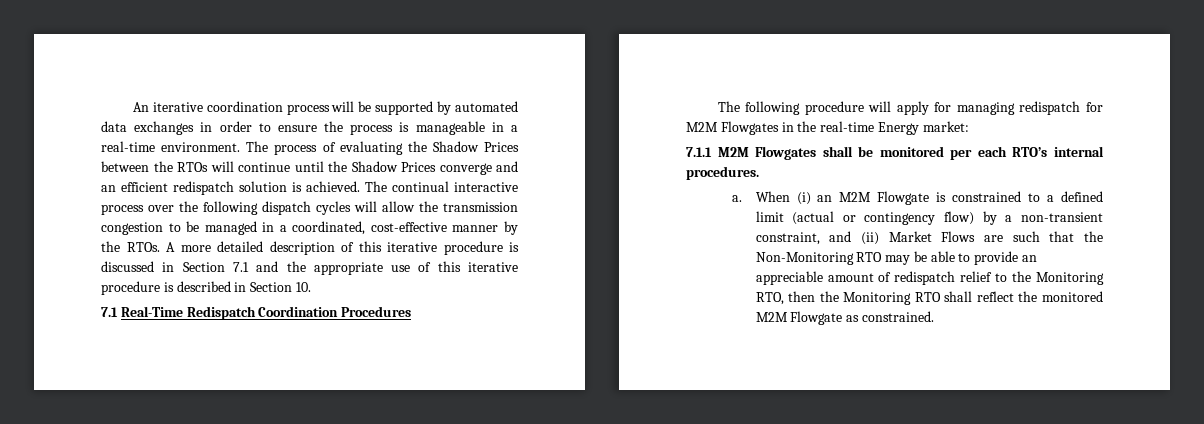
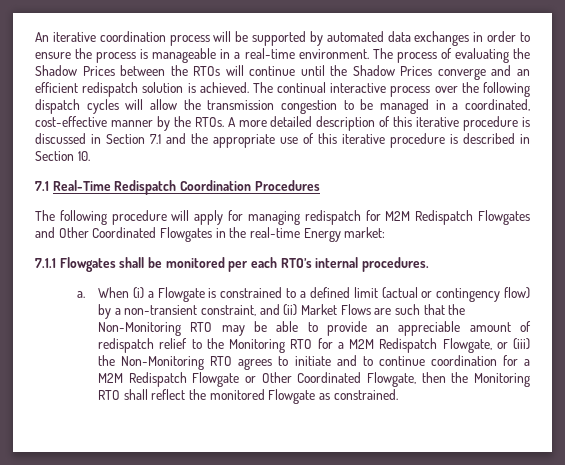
- The following procedure will apply for managing redispatch for M2M Flowgates in the real-time Energy market:
+ The following procedure will apply for managing redispatch for M2M Redispatch Flowgates and Other Coordinated Flowgates in the real-time Energy market:
- 7.1.1 M2M Flowgates shall be monitored per each RTO’s internal procedures.
+ 7.1.1 Flowgates shall be monitored per each RTO’s internal procedures.
- When (i) an M2M Flowgate is constrained to a defined limit (actual or contingency flow) by a non-transient constraint, and (ii) Market Flows are such that the Non-Monitoring RTO may be able to provide an appreciable amount of redispatch relief to the Monitoring RTO, then the Monitoring RTO shall reflect the monitored M2M Flowgate as constrained.
+ When (i) a Flowgate is constrained to a defined limit (actual or contingency flow) by a non-transient constraint, and (ii) Market Flows are such that the Non-Monitoring RTO may be able to provide an appreciable amount of redispatch relief to the Monitoring RTO for a M2M Redispatch Flowgate, or (iii) the Non-Monitoring RTO agrees to initiate and to continue coordination for a M2M Redispatch Flowgate or Other Coordinated Flowgate, then the Monitoring RTO shall reflect the monitored Flowgate as constrained.

